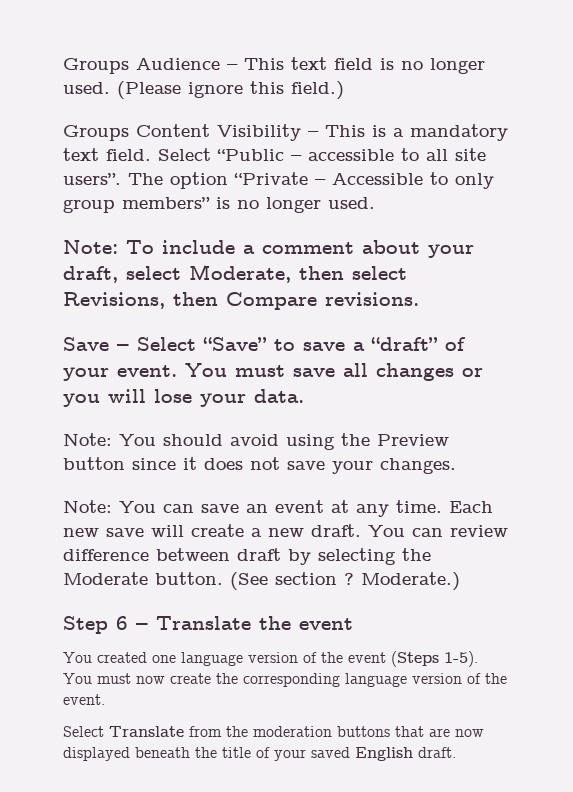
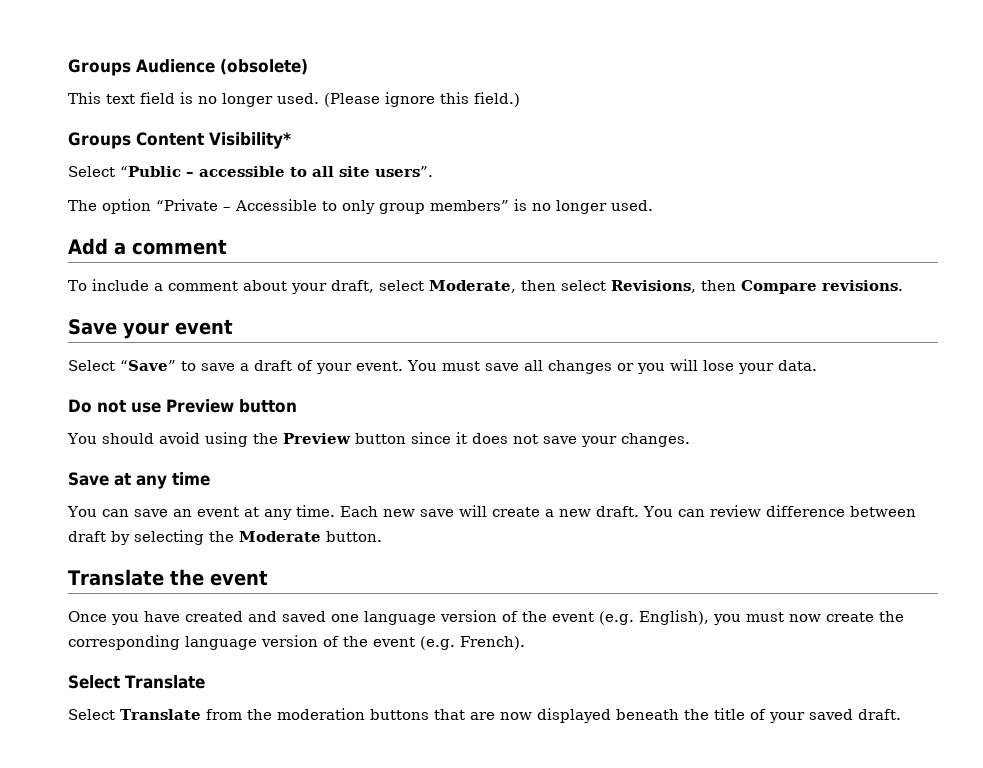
- Groups Audience – This text field is no longer used.
+ Groups Audience (obsolete)
+ This text field is no longer used.
- Groups Content Visibility – This is a mandatory text field. Select “Public – accessible to all site users”. The option “Private – Accessible to only group members” is no longer used.
+ Groups Content Visibility*
+ Select “Public – accessible to all site users”.
+ The option “Private – Accessible to only group members” is no longer used.
- Note: To include a comment about your draft, select Moderate, then select Revisions, then Compare revisions.
+ Add a comment
+ To include a comment about your draft, select Moderate, then select Revisions, then Compare revisions.
- Save – Select “Save” to save a “draft” of your event.
+ Save your event
+ Select “Save” to save a draft of your event.
- Note: You should avoid using the Preview button since it does not save your changes.
+ Do not use Preview button
+ You should avoid using the Preview button since it does not save your changes.
- Note: You can save an event at any time.
+ Save at any time
+ You can save an event at any time.
- You can review difference between draft by selecting the Moderate button. (See section ? Moderate.)
- Step 6 – Translate the event
- You created one language version of the event (Steps 1-5). You must now create the corresponding language version of the event.
+ You can review difference between draft by selecting the Moderate button.
+ Translate the event
+ Once you have created and saved one language version of the event (e.g. English), you must now create the corresponding language version of the event (e.g. French).
+ Select Translate
- Select Translate from the moderation buttons that are now displayed beneath the title of your saved English draft.
+ Select Translate from the moderation buttons that are now displayed beneath the title of your saved draft.

